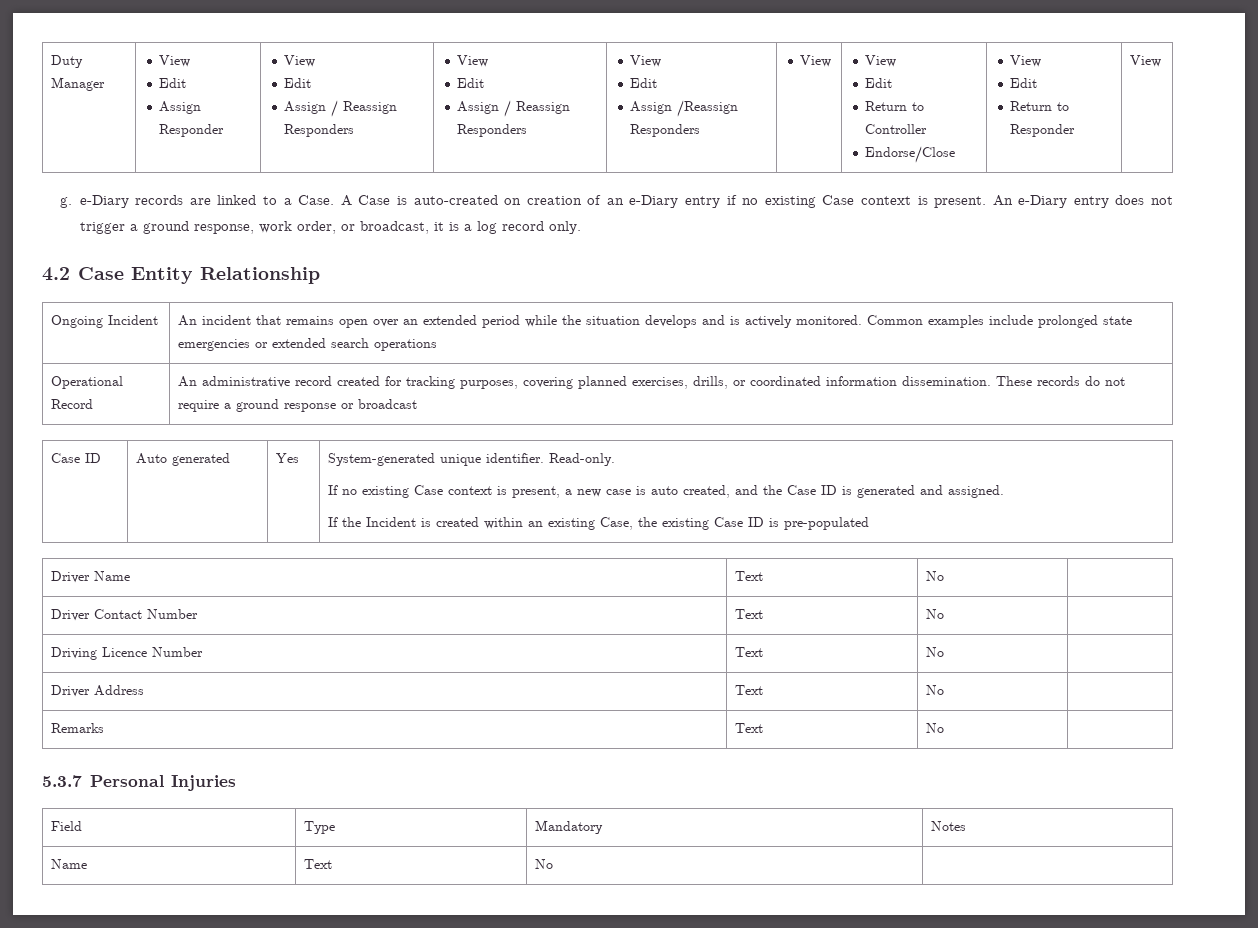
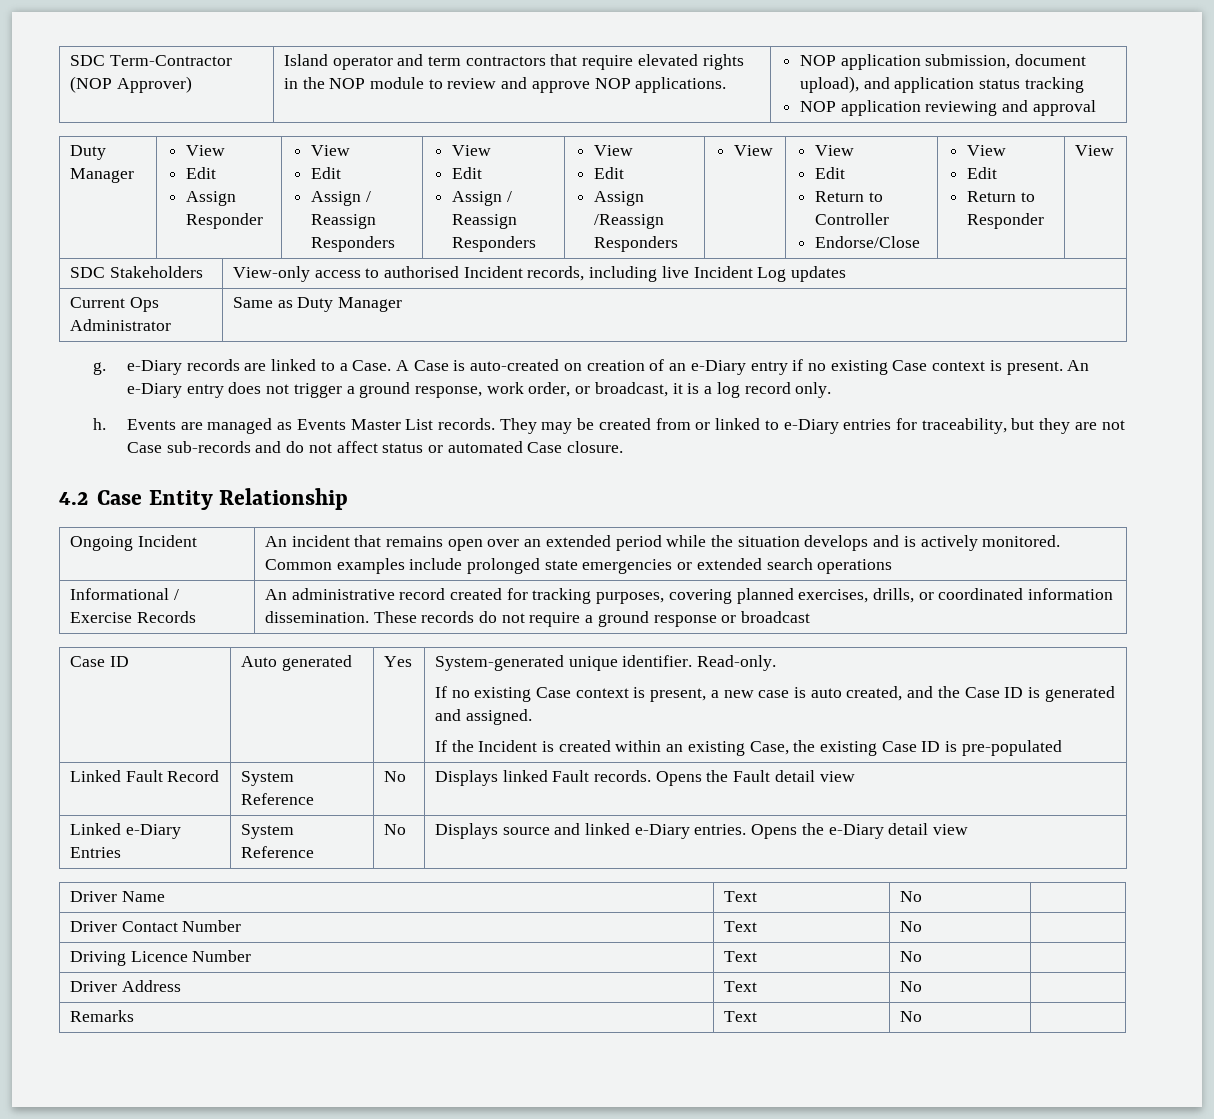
+ SDC Term-Contractor (NOP Approver) | Island operator and term contractors that require elevated rights in the NOP module to review and approve NOP applications. | NOP application submission, document upload), and application status tracking
+ NOP application reviewing and approval
+ SDC Stakeholders | View-only access to authorised Incident records, including live Incident Log updates
+ Current Ops Administrator | Same as Duty Manager
+ h. Events are managed as Events Master List records. They may be created from or linked to e-Diary entries for traceability, but they are not Case sub-records and do not affect status or automated Case closure.
- Operational Record | An administrative record created for tracking purposes, covering planned exercises, drills, or coordinated information dissemination. These records do not require a ground response or broadcast
+ Informational / Exercise Records | An administrative record created for tracking purposes, covering planned exercises, drills, or coordinated information dissemination. These records do not require a ground response or broadcast
+ Linked Fault Record | System Reference | No | Displays linked Fault records. Opens the Fault detail view
+ Linked e-Diary Entries | System Reference | No | Displays source and linked e-Diary entries. Opens the e-Diary detail view
- 5.3.7 Personal Injuries
- Field | Type | Mandatory | Notes
- Name | Text | No |

